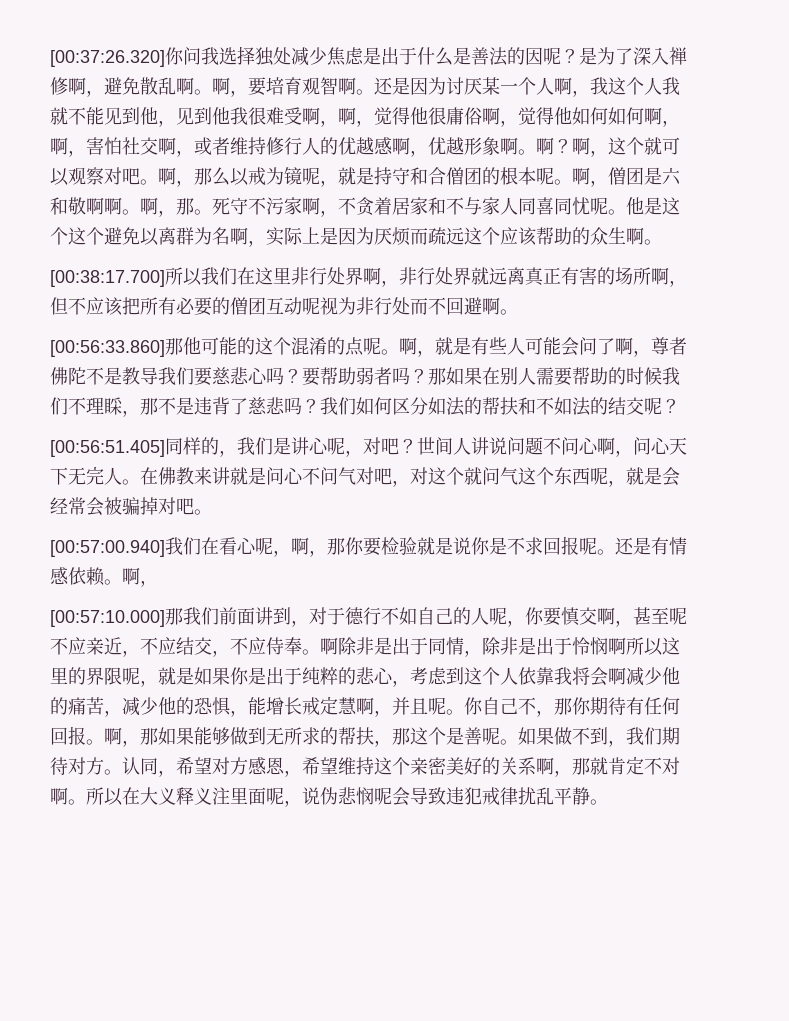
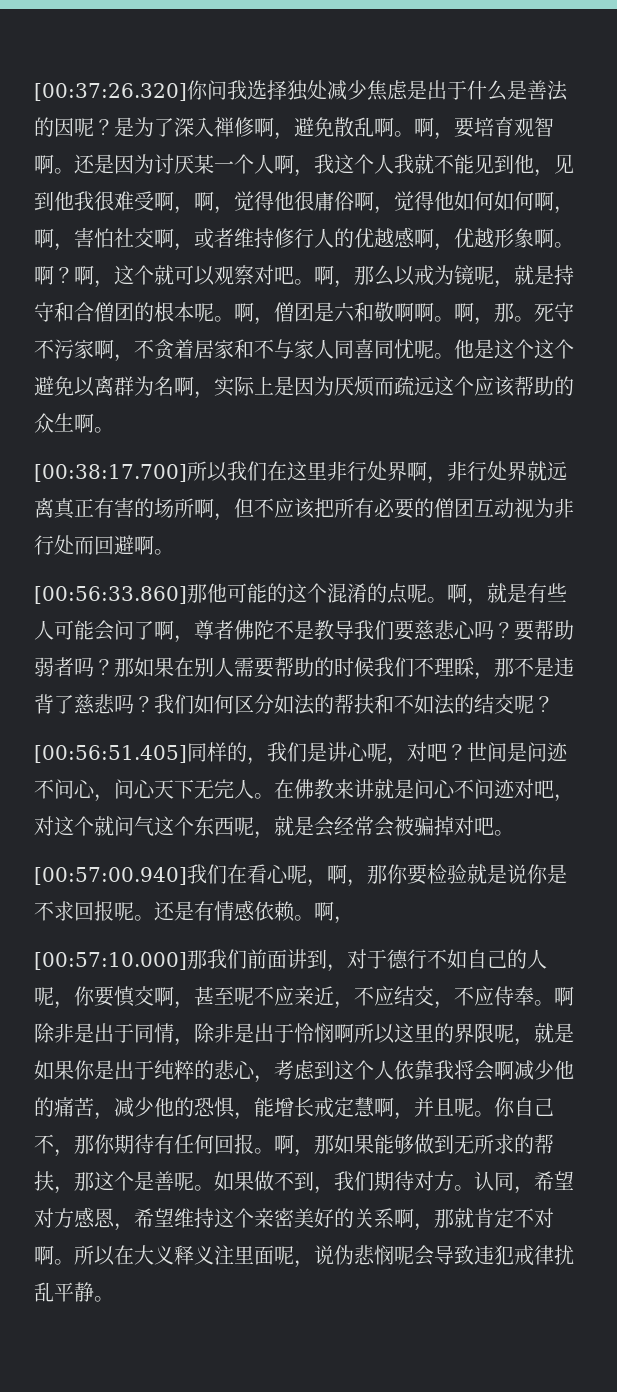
- [00:38:17.700]所以我们在这里非行处界啊，非行处界就远离真正有害的场所啊，但不应该把所有必要的僧团互动呢视为非行处而不回避啊。
+ [00:38:17.700]所以我们在这里非行处界啊，非行处界就远离真正有害的场所啊，但不应该把所有必要的僧团互动视为非行处而回避啊。
- 世间人讲说问题不问心啊，问心天下无完人。
+ 世间是问迹不问心，问心天下无完人。
- 在佛教来讲就是问心不问气对吧，对这个就问气这个东西呢，就是会经常会被骗掉对吧。
+ 在佛教来讲就是问心不问迹对吧，对这个就问气这个东西呢，就是会经常会被骗掉对吧。

